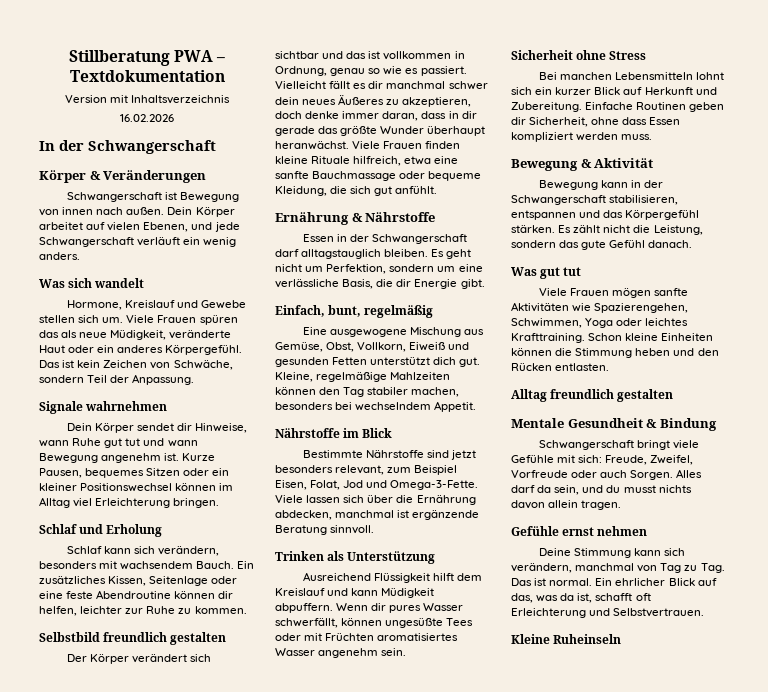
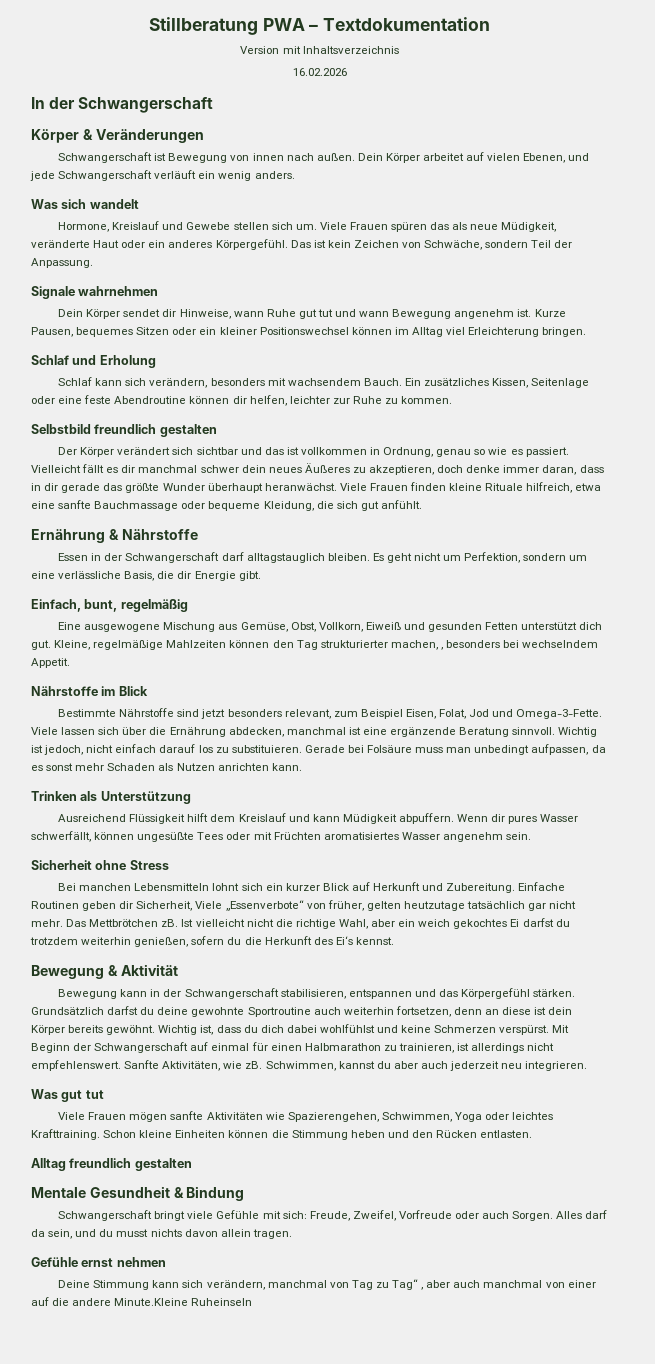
- Kleine, regelmäßige Mahlzeiten können den Tag stabiler machen, besonders bei wechselndem Appetit.
+ Kleine, regelmäßige Mahlzeiten können den Tag strukturierter machen, , besonders bei wechselndem Appetit.
- Viele lassen sich über die Ernährung abdecken, manchmal ist ergänzende Beratung sinnvoll.
+ Viele lassen sich über die Ernährung abdecken, manchmal ist eine ergänzende Beratung sinnvoll. Wichtig ist jedoch, nicht einfach darauf los zu substituieren. Gerade bei Folsäure muss man unbedingt aufpassen, da es sonst mehr Schaden als Nutzen anrichten kann.
- Einfache Routinen geben dir Sicherheit, ohne dass Essen kompliziert werden muss.
+ Einfache Routinen geben dir Sicherheit, Viele „Essenverbote“ von früher, gelten heutzutage tatsächlich gar nicht mehr. Das Mettbrötchen zB. Ist vielleicht nicht die richtige Wahl, aber ein weich gekochtes Ei darfst du trotzdem weiterhin genießen, sofern du die Herkunft des Ei‘s kennst.
- Es zählt nicht die Leistung, sondern das gute Gefühl danach.
+ Grundsätzlich darfst du deine gewohnte Sportroutine auch weiterhin fortsetzen, denn an diese ist dein Körper bereits gewöhnt. Wichtig ist, dass du dich dabei wohlfühlst und keine Schmerzen verspürst. Mit Beginn der Schwangerschaft auf einmal für einen Halbmarathon zu trainieren, ist allerdings nicht empfehlenswert. Sanfte Aktivitäten, wie zB. Schwimmen, kannst du aber auch jederzeit neu integrieren.
- Deine Stimmung kann sich verändern, manchmal von Tag zu Tag. Das ist normal. Ein ehrlicher Blick auf das, was da ist, schafft oft Erleichterung und Selbstvertrauen.
- Kleine Ruheinseln
+ Deine Stimmung kann sich verändern, manchmal von Tag zu Tag“ , aber auch manchmal von einer auf die andere Minute.Kleine Ruheinseln

